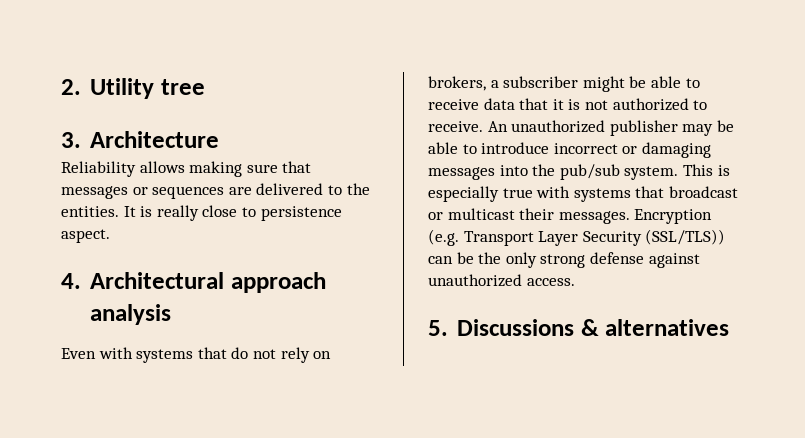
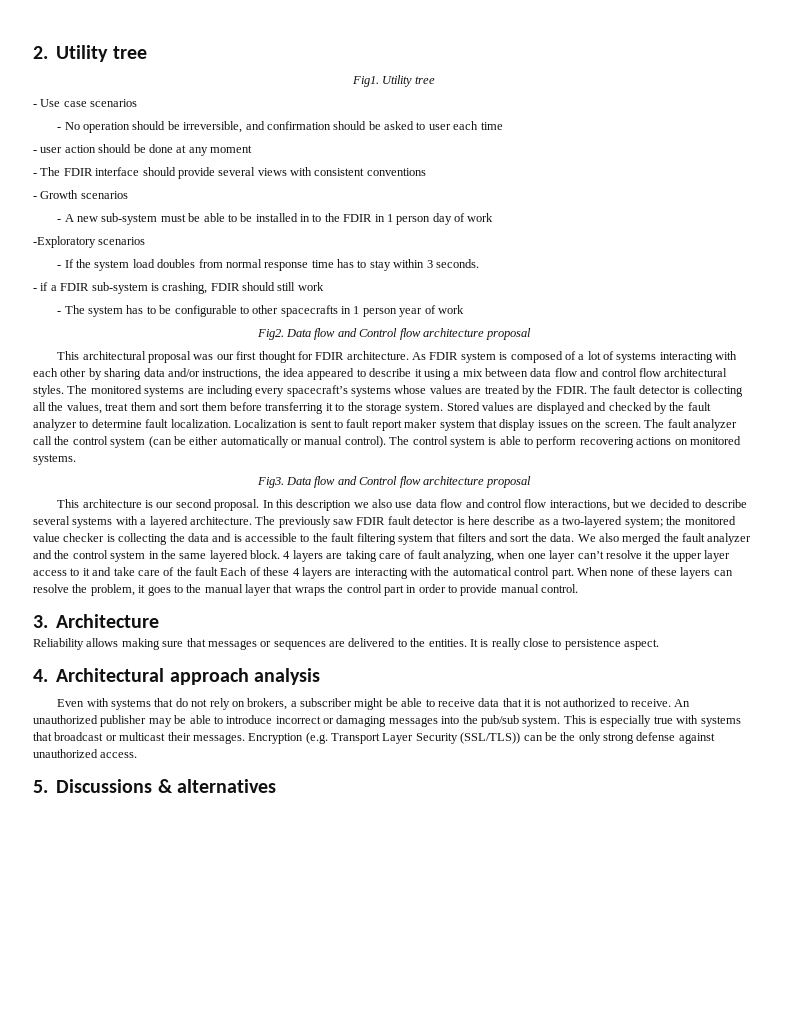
+ Fig1. Utility tree
+ - Use case scenarios
+ - No operation should be irreversible, and confirmation should be asked to user each time
+ - user action should be done at any moment
+ - The FDIR interface should provide several views with consistent conventions
+ - Growth scenarios
+ - A new sub-system must be able to be installed in to the FDIR in 1 person day of work
+ -Exploratory scenarios
+ - If the system load doubles from normal response time has to stay within 3 seconds.
+ - if a FDIR sub-system is crashing, FDIR should still work
+ - The system has to be configurable to other spacecrafts in 1 person year of work
+ Fig2. Data flow and Control flow architecture proposal
+ This architectural proposal was our first thought for FDIR architecture. As FDIR system is composed of a lot of systems interacting with each other by sharing data and/or instructions, the idea appeared to describe it using a mix between data flow and control flow architectural styles. The monitored systems are including every spacecraft’s systems whose values are treated by the FDIR. The fault detector is collecting all the values, treat them and sort them before transferring it to the storage system. Stored values are displayed and checked by the fault analyzer to determine fault localization. Localization is sent to fault report maker system that display issues on the screen. The fault analyzer call the control system (can be either automatically or manual control). The control system is able to perform recovering actions on monitored systems.
+ Fig3. Data flow and Control flow architecture proposal
+ This architecture is our second proposal. In this description we also use data flow and control flow interactions, but we decided to describe several systems with a layered architecture. The previously saw FDIR fault detector is here describe as a two-layered system; the monitored value checker is collecting the data and is accessible to the fault filtering system that filters and sort the data. We also merged the fault analyzer and the control system in the same layered block. 4 layers are taking care of fault analyzing, when one layer can’t resolve it the upper layer access to it and take care of the fault Each of these 4 layers are interacting with the automatical control part. When none of these layers can resolve the problem, it goes to the manual layer that wraps the control part in order to provide manual control.

